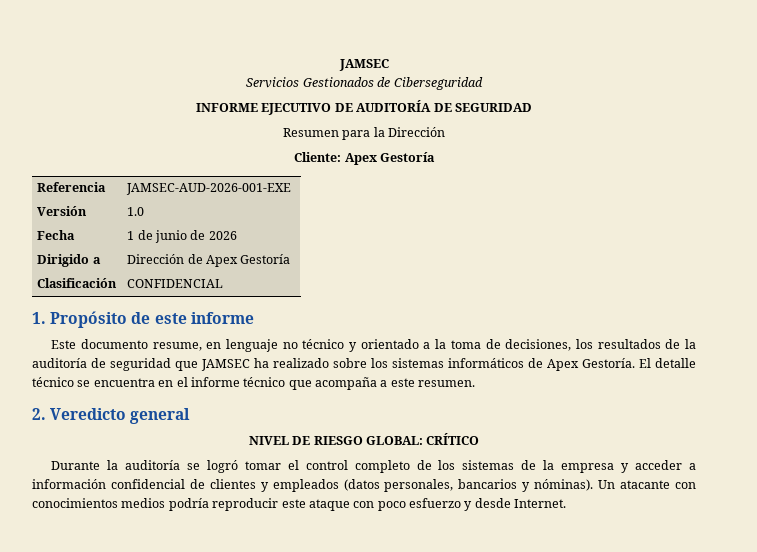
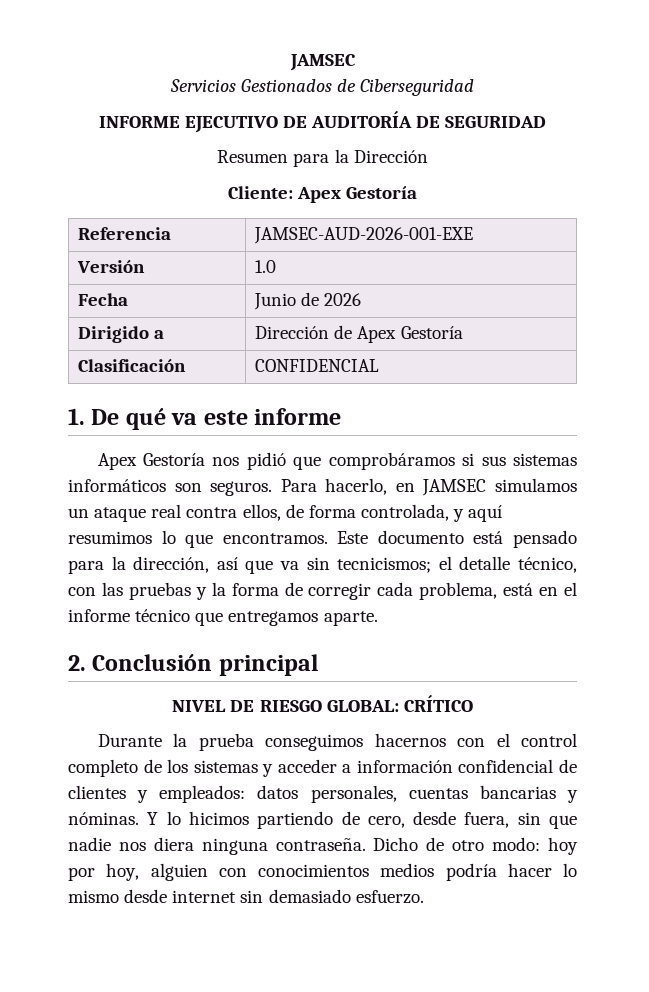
- Fecha | 1 de junio de 2026
+ Fecha | Junio de 2026
- 1. Propósito de este informe
+ 1. De qué va este informe
- Este documento resume, en lenguaje no técnico y orientado a la toma de decisiones, los resultados de la auditoría de seguridad que JAMSEC ha realizado sobre los sistemas informáticos de Apex Gestoría. El detalle técnico se encuentra en el informe técnico que acompaña a este resumen.
+ Apex Gestoría nos pidió que comprobáramos si sus sistemas informáticos son seguros. Para hacerlo, en JAMSEC simulamos un ataque real contra ellos, de forma controlada, y aquí resumimos lo que encontramos. Este documento está pensado para la dirección, así que va sin tecnicismos; el detalle técnico, con las pruebas y la forma de corregir cada problema, está en el informe técnico que entregamos aparte.
- 2. Veredicto general
+ 2. Conclusión principal
- Durante la auditoría se logró tomar el control completo de los sistemas de la empresa y acceder a información confidencial de clientes y empleados (datos personales, bancarios y nóminas). Un atacante con conocimientos medios podría reproducir este ataque con poco esfuerzo y desde Internet.
+ Durante la prueba conseguimos hacernos con el control completo de los sistemas y acceder a información confidencial de clientes y empleados: datos personales, cuentas bancarias y nóminas. Y lo hicimos partiendo de cero, desde fuera, sin que nadie nos diera ninguna contraseña. Dicho de otro modo: hoy por hoy, alguien con conocimientos medios podría hacer lo mismo desde internet sin demasiado esfuerzo.

